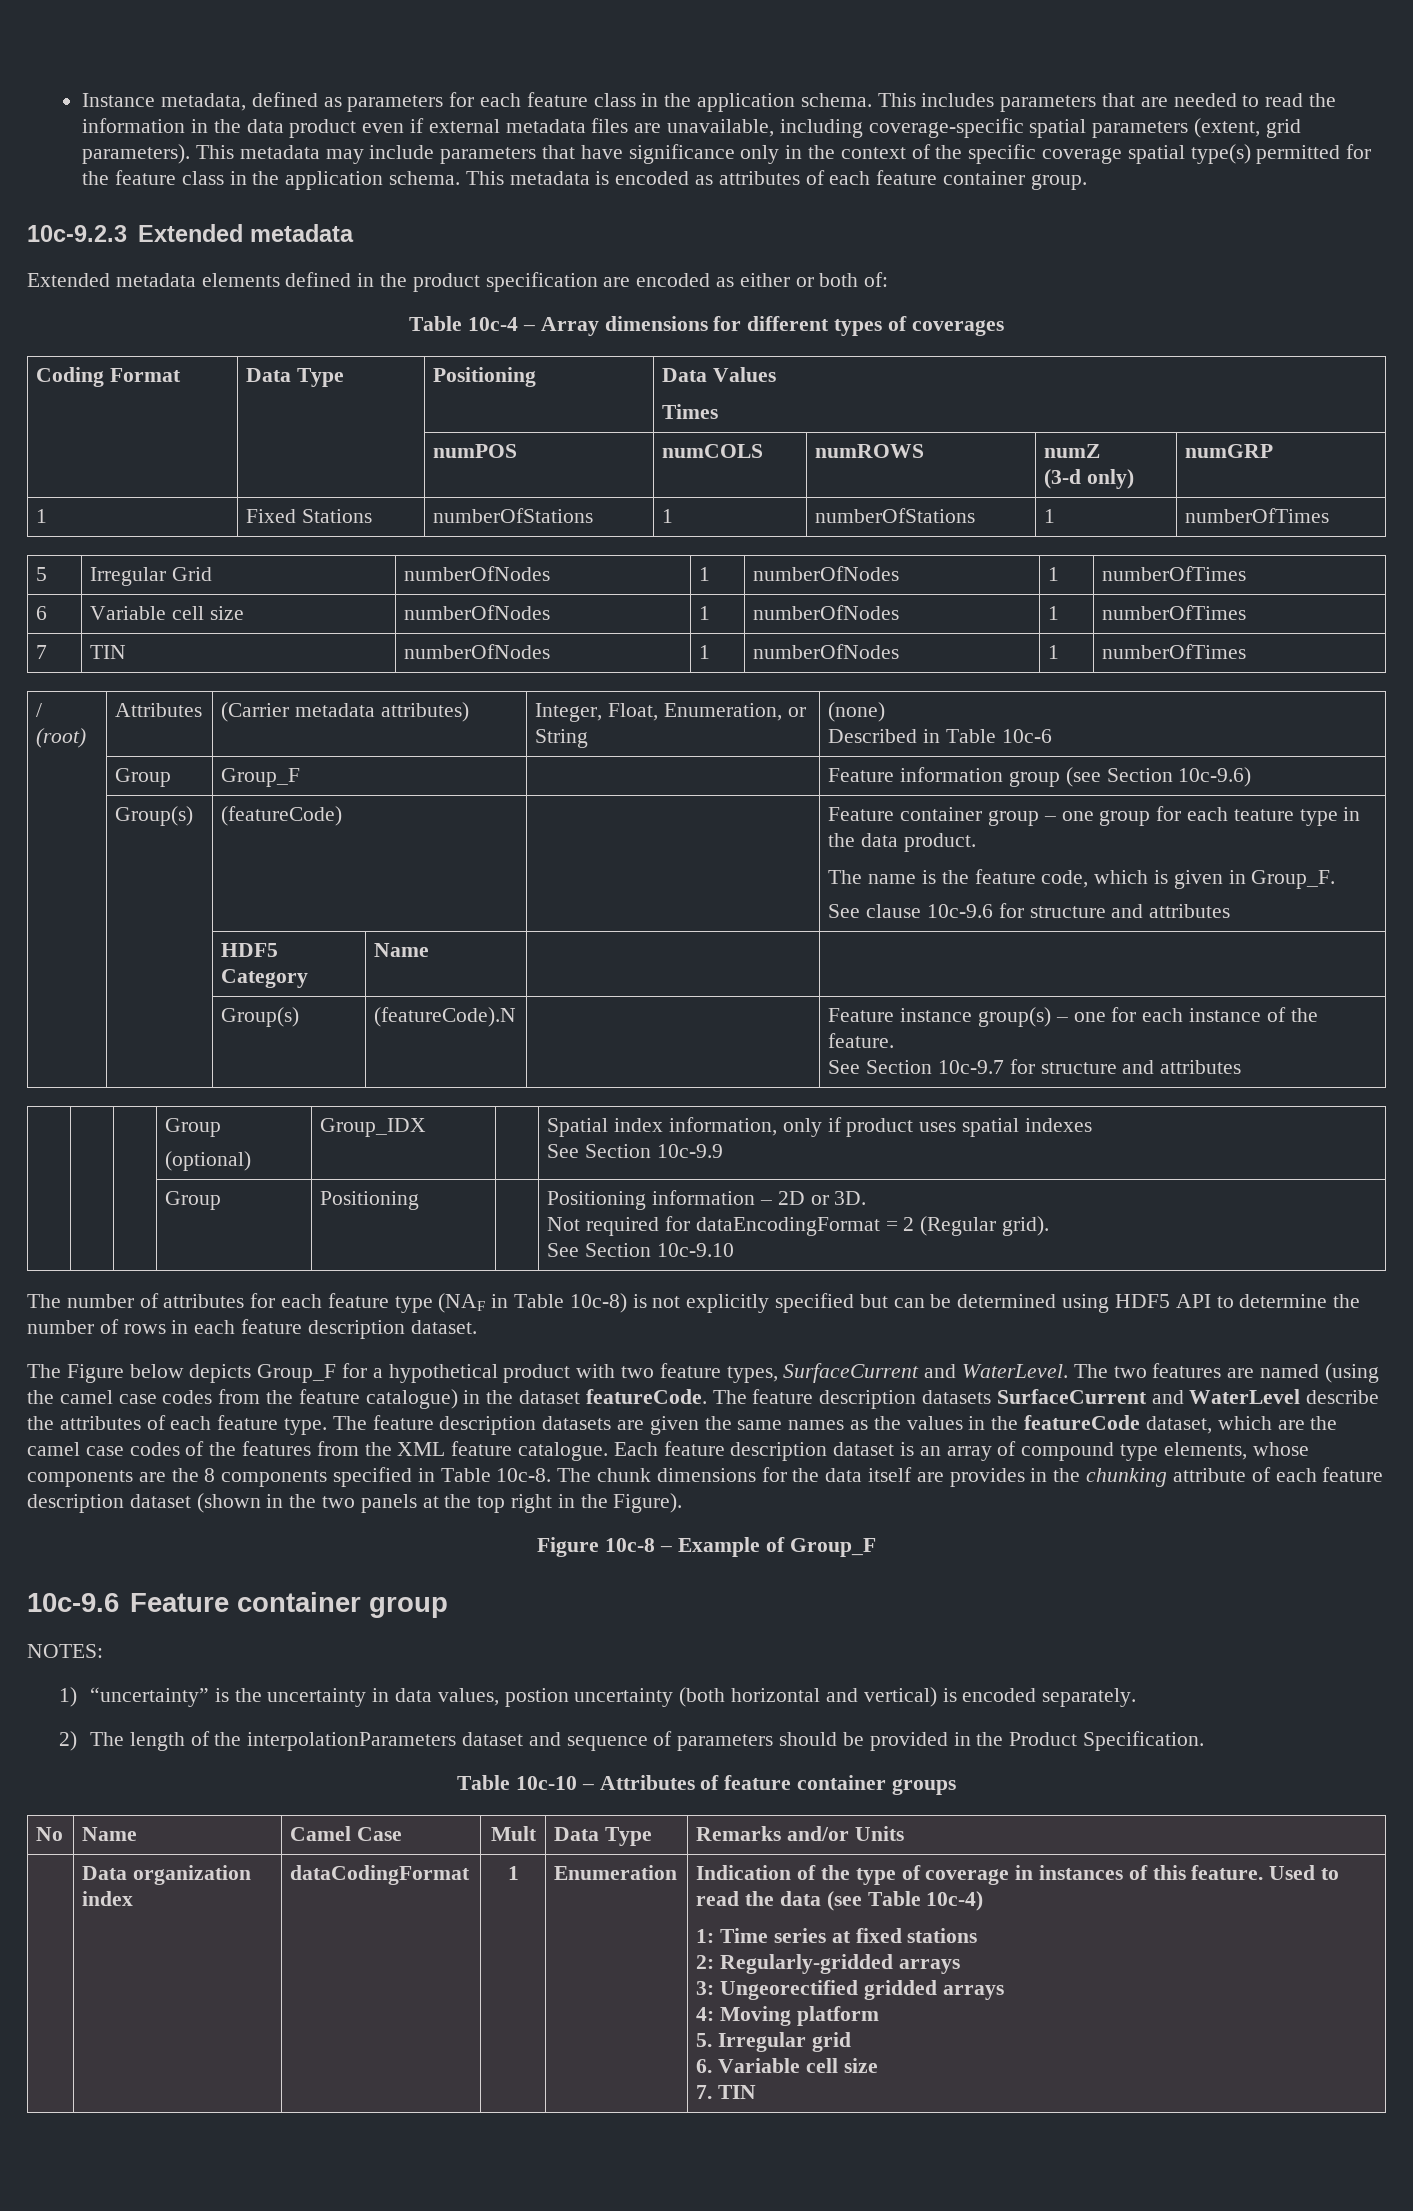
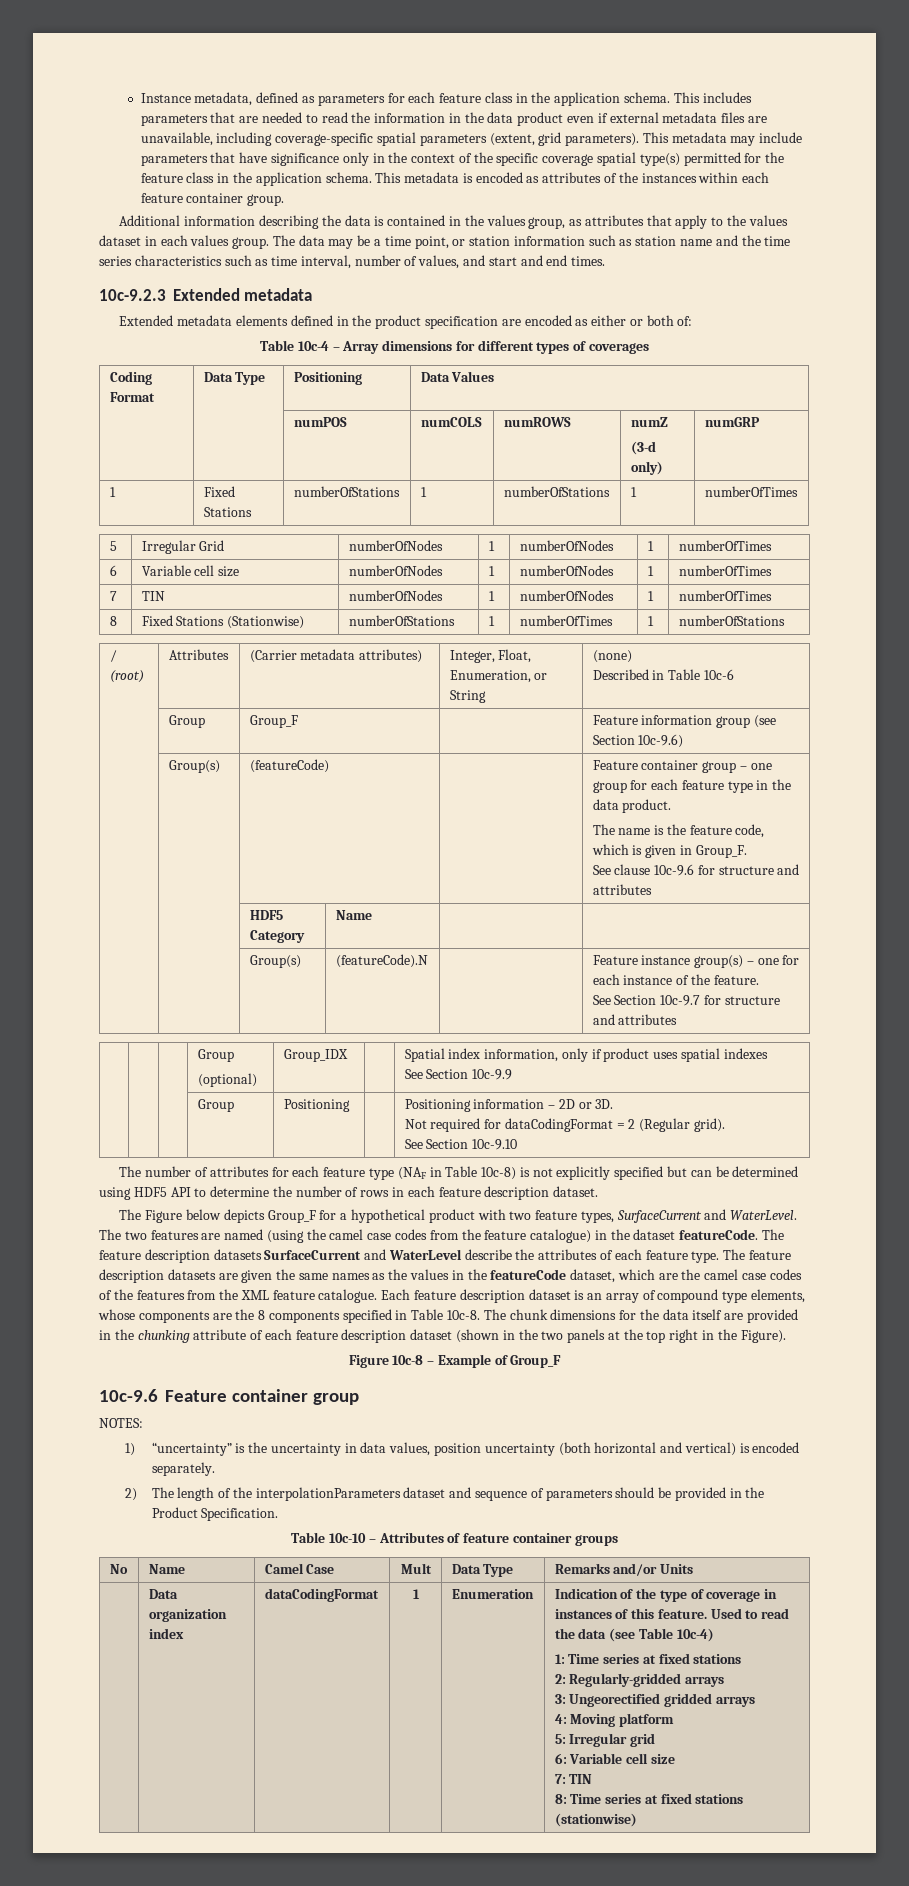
- This metadata is encoded as attributes of each feature container group.
+ This metadata is encoded as attributes of the instances within each feature container group.
+ Additional information describing the data is contained in the values group, as attributes that apply to the values dataset in each values group. The data may be a time point, or station information such as station name and the time series characteristics such as time interval, number of values, and start and end times.
  Coding Format | Data Type | Positioning | Data Values
- Times
+ 8 | Fixed Stations (Stationwise) | numberOfStations | 1 | numberOfTimes | 1 | numberOfStations
- | Group(s) | (featureCode) | | Feature container group – one group for each teature type in the data product.
+ | Group(s) | (featureCode) | | Feature container group – one group for each feature type in the data product.
  | | | Group | Positioning | | Positioning information – 2D or 3D.
- Not required for dataEncodingFormat = 2 (Regular grid).
+ Not required for dataCodingFormat = 2 (Regular grid).
- The chunk dimensions for the data itself are provides in the chunking attribute of each feature description dataset (shown in the two panels at the top right in the Figure).
+ The chunk dimensions for the data itself are provided in the chunking attribute of each feature description dataset (shown in the two panels at the top right in the Figure).
- 1) “uncertainty” is the uncertainty in data values, postion uncertainty (both horizontal and vertical) is encoded separately.
+ 1) “uncertainty” is the uncertainty in data values, position uncertainty (both horizontal and vertical) is encoded separately.
- 5. Irregular grid
+ 5: Irregular grid
- 6. Variable cell size
+ 6: Variable cell size
- 7. TIN
+ 7: TIN
+ 8: Time series at fixed stations (stationwise)

